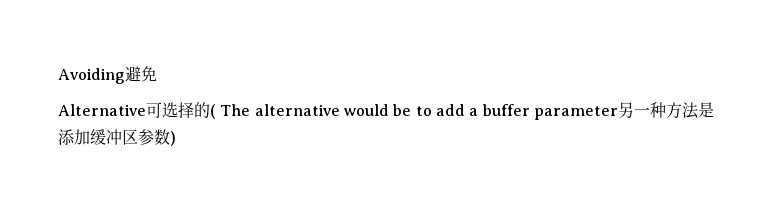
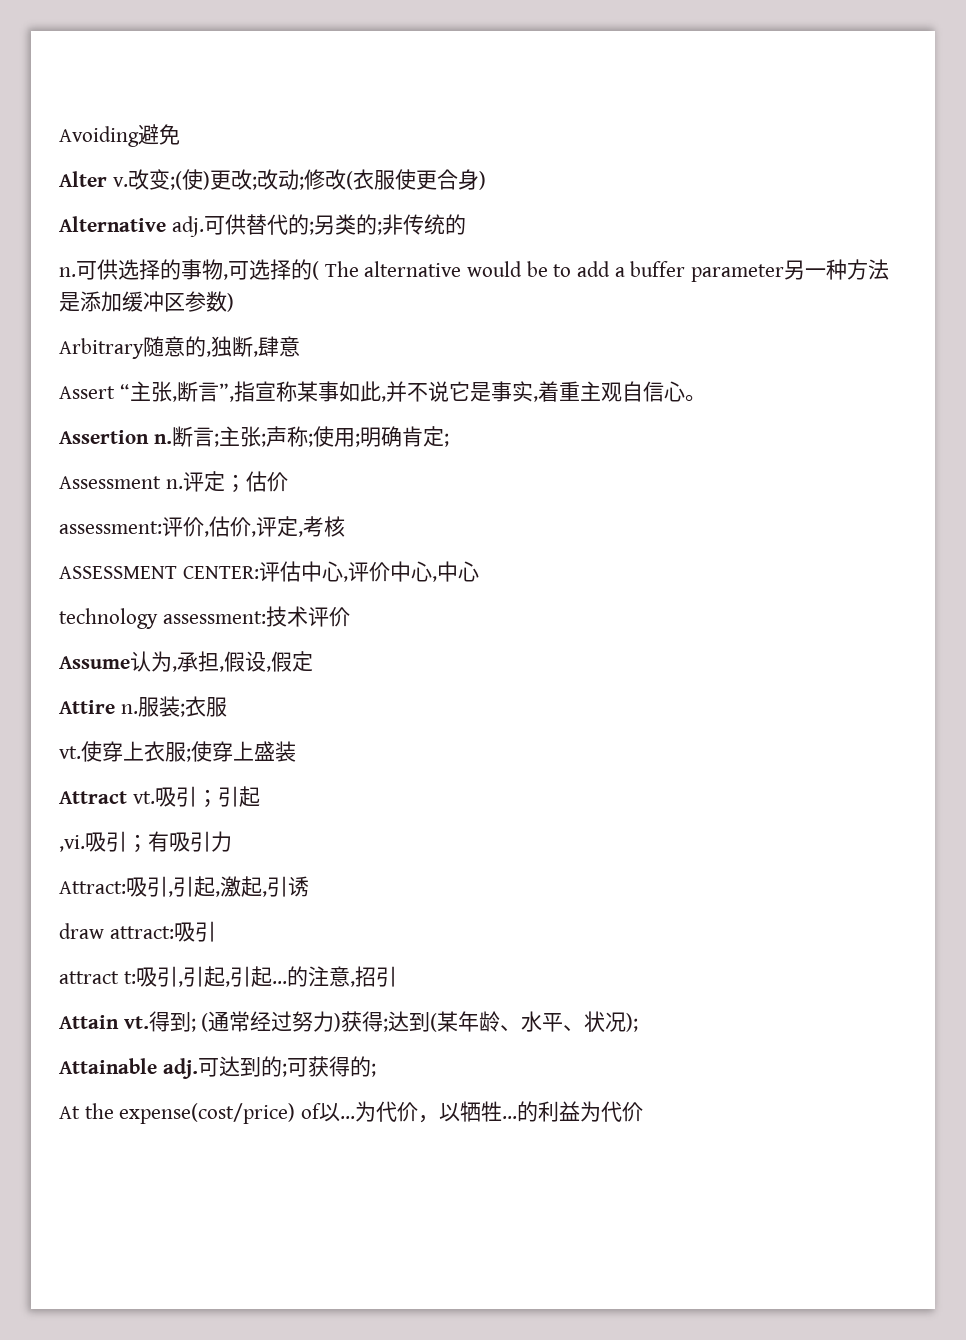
- Alternative可选择的( The alternative would be to add a buffer parameter另一种方法是添加缓冲区参数)
+ Alter v.改变;(使)更改;改动;修改(衣服使更合身)
+ Alternative adj.可供替代的;另类的;非传统的
+ n.可供选择的事物,可选择的( The alternative would be to add a buffer parameter另一种方法是添加缓冲区参数)
+ Arbitrary随意的,独断,肆意
+ Assert “主张,断言”,指宣称某事如此,并不说它是事实,着重主观自信心。
+ Assertion n.断言;主张;声称;使用;明确肯定;
+ Assessment n.评定；估价
+ assessment:评价,估价,评定,考核
+ ASSESSMENT CENTER:评估中心,评价中心,中心
+ technology assessment:技术评价
+ Assume认为,承担,假设,假定
+ Attire n.服装;衣服
+ vt.使穿上衣服;使穿上盛装
+ Attract vt.吸引；引起
+ ,vi.吸引；有吸引力
+ Attract:吸引,引起,激起,引诱
+ draw attract:吸引
+ attract t:吸引,引起,引起…的注意,招引
+ Attain vt.得到; (通常经过努力)获得;达到(某年龄、水平、状况);
+ Attainable adj.可达到的;可获得的;
+ At the expense(cost/price) of以...为代价，以牺牲...的利益为代价

